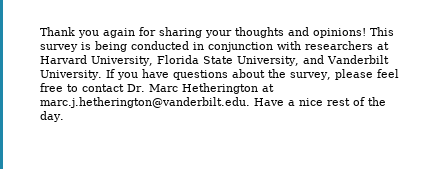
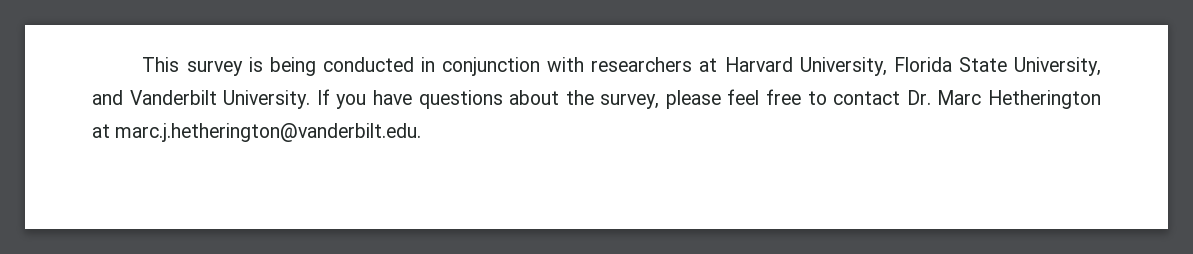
- Thank you again for sharing your thoughts and opinions!
- If you have questions about the survey, please feel free to contact Dr. Marc Hetherington at marc.j.hetherington@vanderbilt.edu. Have a nice rest of the day.
+ If you have questions about the survey, please feel free to contact Dr. Marc Hetherington at marc.j.hetherington@vanderbilt.edu.

